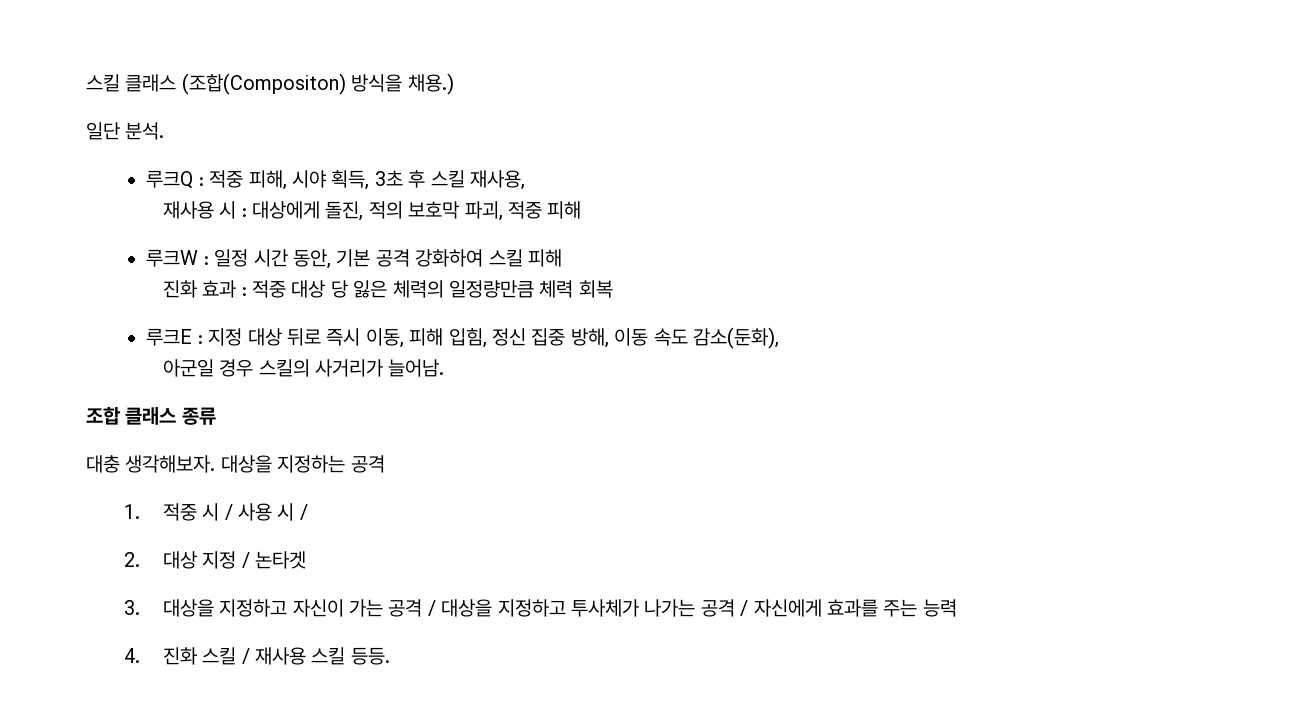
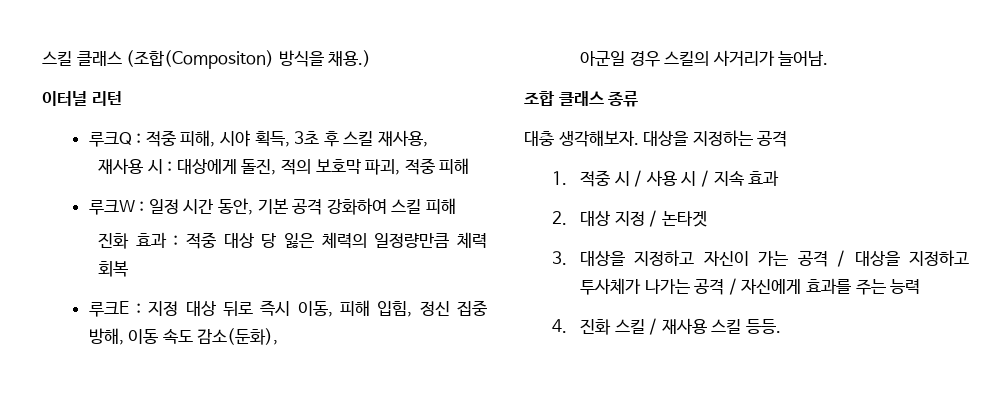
- 일단 분석.
+ 이터널 리턴
- 1. 적중 시 / 사용 시 /
+ 1. 적중 시 / 사용 시 / 지속 효과

